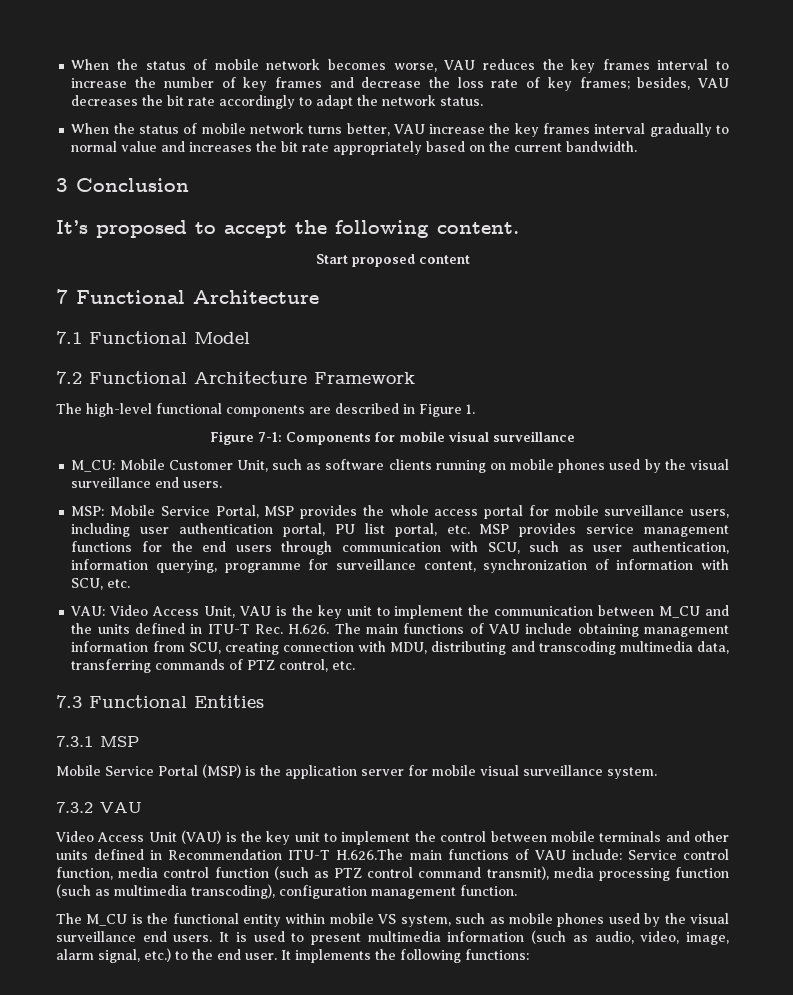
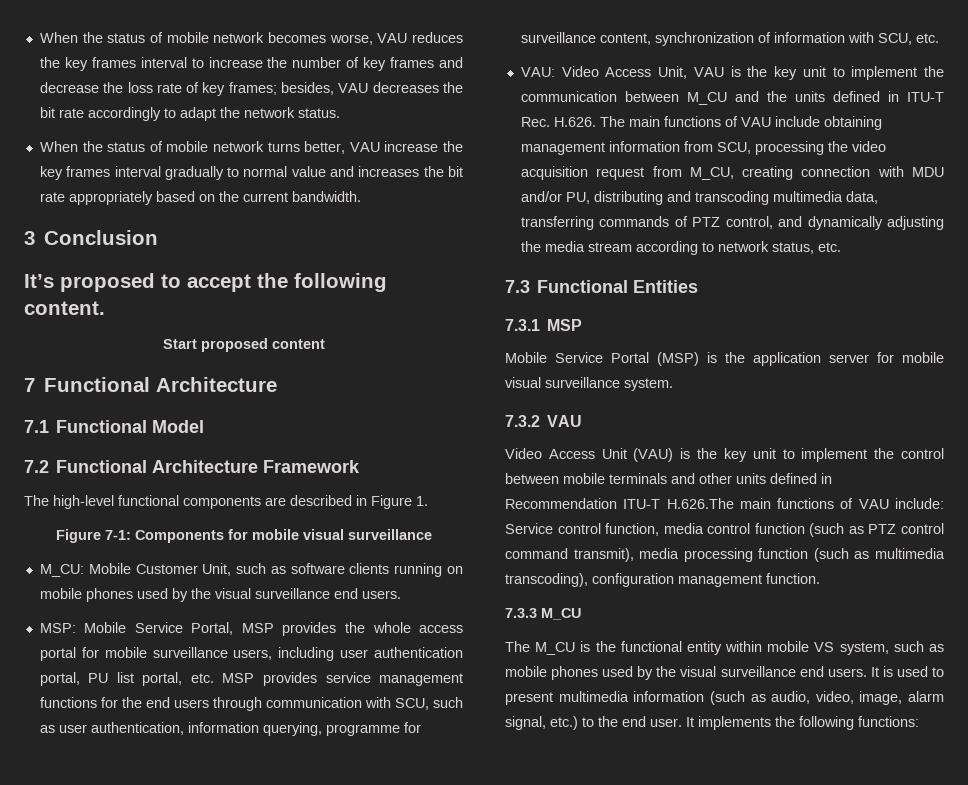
- VAU: Video Access Unit, VAU is the key unit to implement the communication between M_CU and the units defined in ITU-T Rec. H.626. The main functions of VAU include obtaining management information from SCU, creating connection with MDU, distributing and transcoding multimedia data, transferring commands of PTZ control, etc.
+ VAU: Video Access Unit, VAU is the key unit to implement the communication between M_CU and the units defined in ITU-T Rec. H.626. The main functions of VAU include obtaining management information from SCU, processing the video acquisition request from M_CU, creating connection with MDU and/or PU, distributing and transcoding multimedia data, transferring commands of PTZ control, and dynamically adjusting the media stream according to network status, etc.
+ 7.3.3 M_CU

